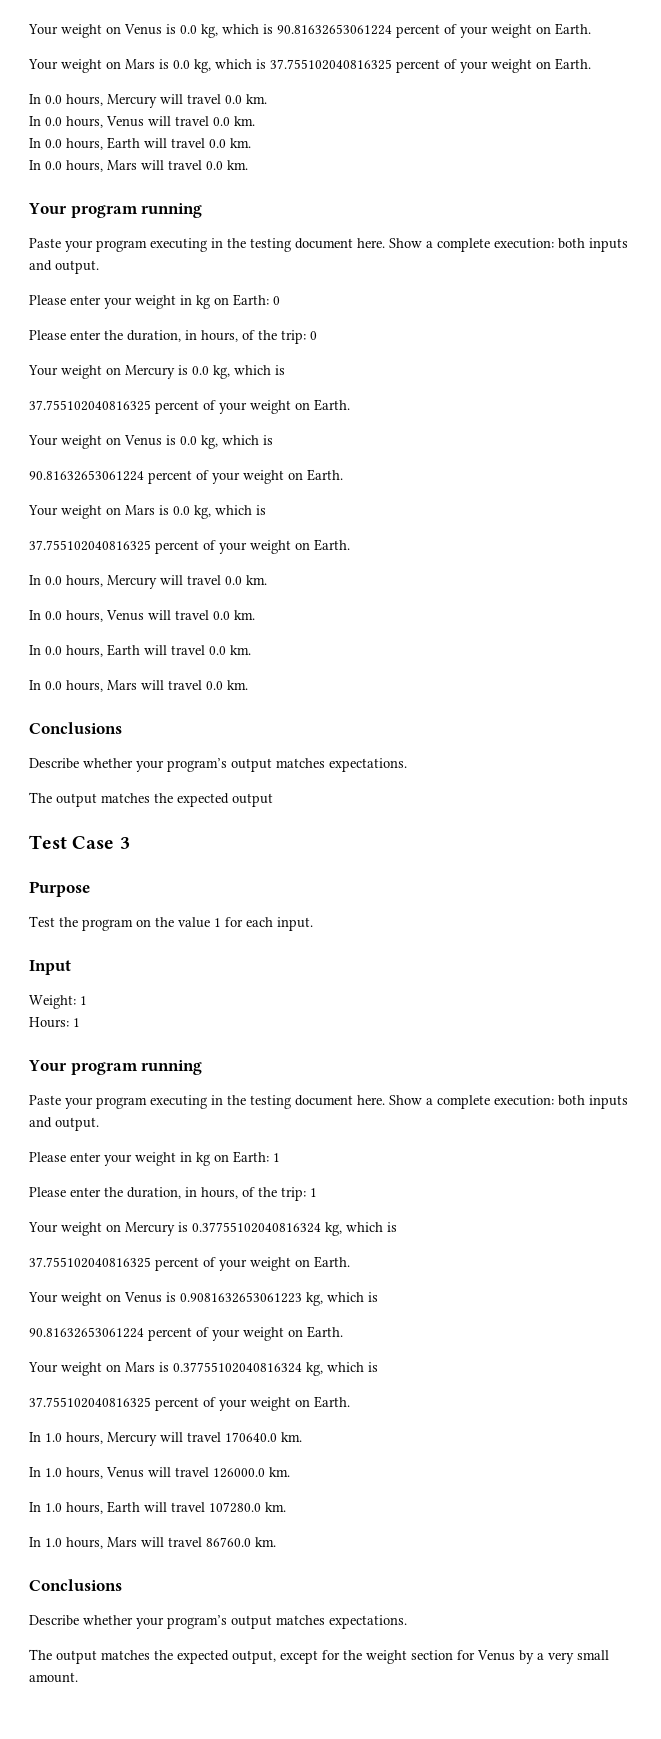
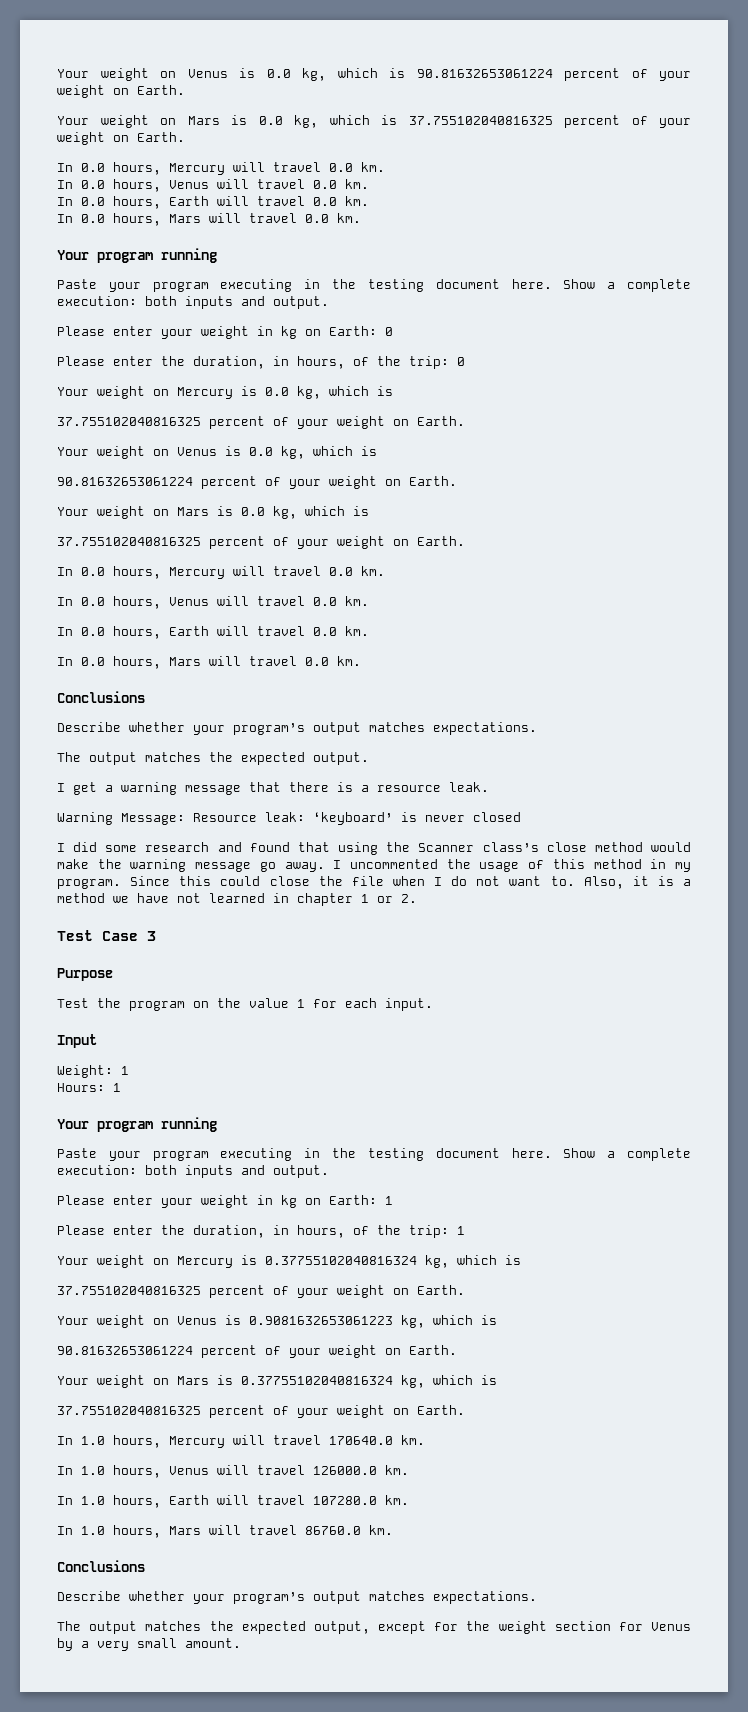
- The output matches the expected output
+ The output matches the expected output.
+ I get a warning message that there is a resource leak.
+ Warning Message: Resource leak: ‘keyboard’ is never closed
+ I did some research and found that using the Scanner class’s close method would make the warning message go away. I uncommented the usage of this method in my program. Since this could close the file when I do not want to. Also, it is a method we have not learned in chapter 1 or 2.

